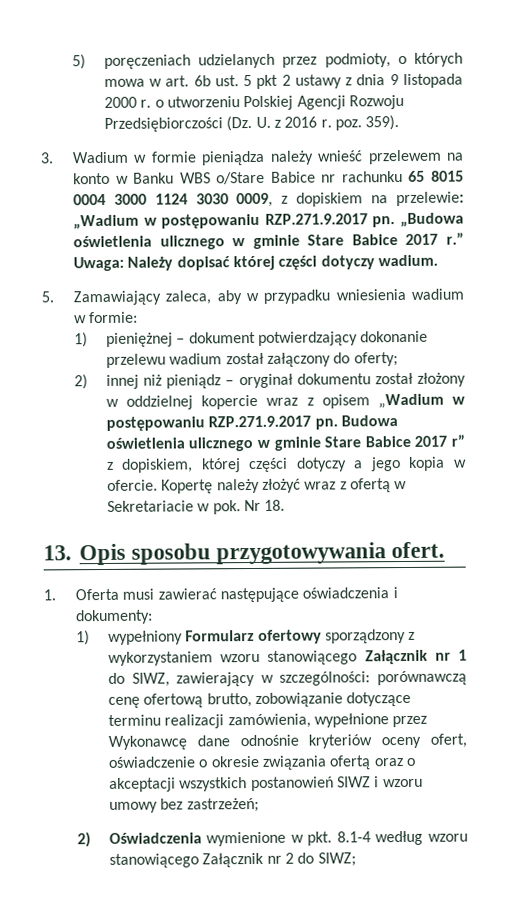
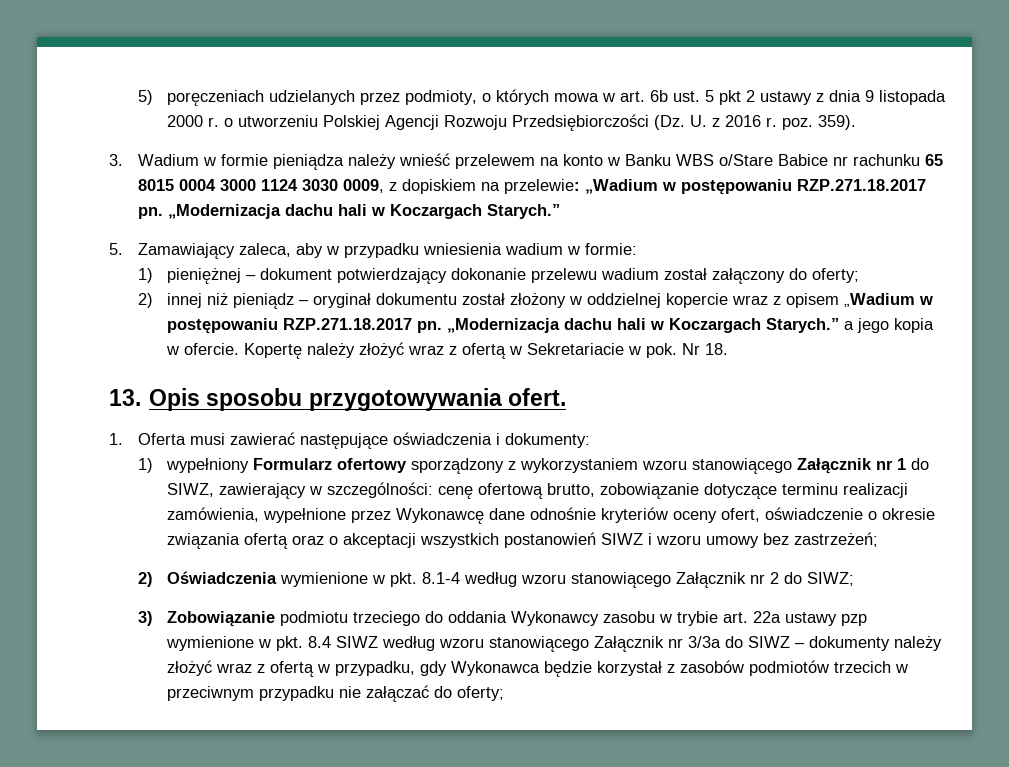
- 3. Wadium w formie pieniądza należy wnieść przelewem na konto w Banku WBS o/Stare Babice nr rachunku 65 8015 0004 3000 1124 3030 0009, z dopiskiem na przelewie: „Wadium w postępowaniu RZP.271.9.2017 pn. „Budowa oświetlenia ulicznego w gminie Stare Babice 2017 r.” Uwaga: Należy dopisać której części dotyczy wadium.
+ 3. Wadium w formie pieniądza należy wnieść przelewem na konto w Banku WBS o/Stare Babice nr rachunku 65 8015 0004 3000 1124 3030 0009, z dopiskiem na przelewie: „Wadium w postępowaniu RZP.271.18.2017 pn. „Modernizacja dachu hali w Koczargach Starych.”
- 2) innej niż pieniądz – oryginał dokumentu został złożony w oddzielnej kopercie wraz z opisem „Wadium w postępowaniu RZP.271.9.2017 pn. Budowa oświetlenia ulicznego w gminie Stare Babice 2017 r” z dopiskiem, której części dotyczy a jego kopia w ofercie.
+ 2) innej niż pieniądz – oryginał dokumentu został złożony w oddzielnej kopercie wraz z opisem „Wadium w postępowaniu RZP.271.18.2017 pn. „Modernizacja dachu hali w Koczargach Starych.” a jego kopia w ofercie.
- 1) wypełniony Formularz ofertowy sporządzony z wykorzystaniem wzoru stanowiącego Załącznik nr 1 do SIWZ, zawierający w szczególności: porównawczą cenę ofertową brutto, zobowiązanie dotyczące terminu realizacji zamówienia, wypełnione przez Wykonawcę dane odnośnie kryteriów oceny ofert, oświadczenie o okresie związania ofertą oraz o akceptacji wszystkich postanowień SIWZ i wzoru umowy bez zastrzeżeń;
+ 1) wypełniony Formularz ofertowy sporządzony z wykorzystaniem wzoru stanowiącego Załącznik nr 1 do SIWZ, zawierający w szczególności: cenę ofertową brutto, zobowiązanie dotyczące terminu realizacji zamówienia, wypełnione przez Wykonawcę dane odnośnie kryteriów oceny ofert, oświadczenie o okresie związania ofertą oraz o akceptacji wszystkich postanowień SIWZ i wzoru umowy bez zastrzeżeń;
+ 3) Zobowiązanie podmiotu trzeciego do oddania Wykonawcy zasobu w trybie art. 22a ustawy pzp wymienione w pkt. 8.4 SIWZ według wzoru stanowiącego Załącznik nr 3/3a do SIWZ – dokumenty należy złożyć wraz z ofertą w przypadku, gdy Wykonawca będzie korzystał z zasobów podmiotów trzecich w przeciwnym przypadku nie załączać do oferty;

